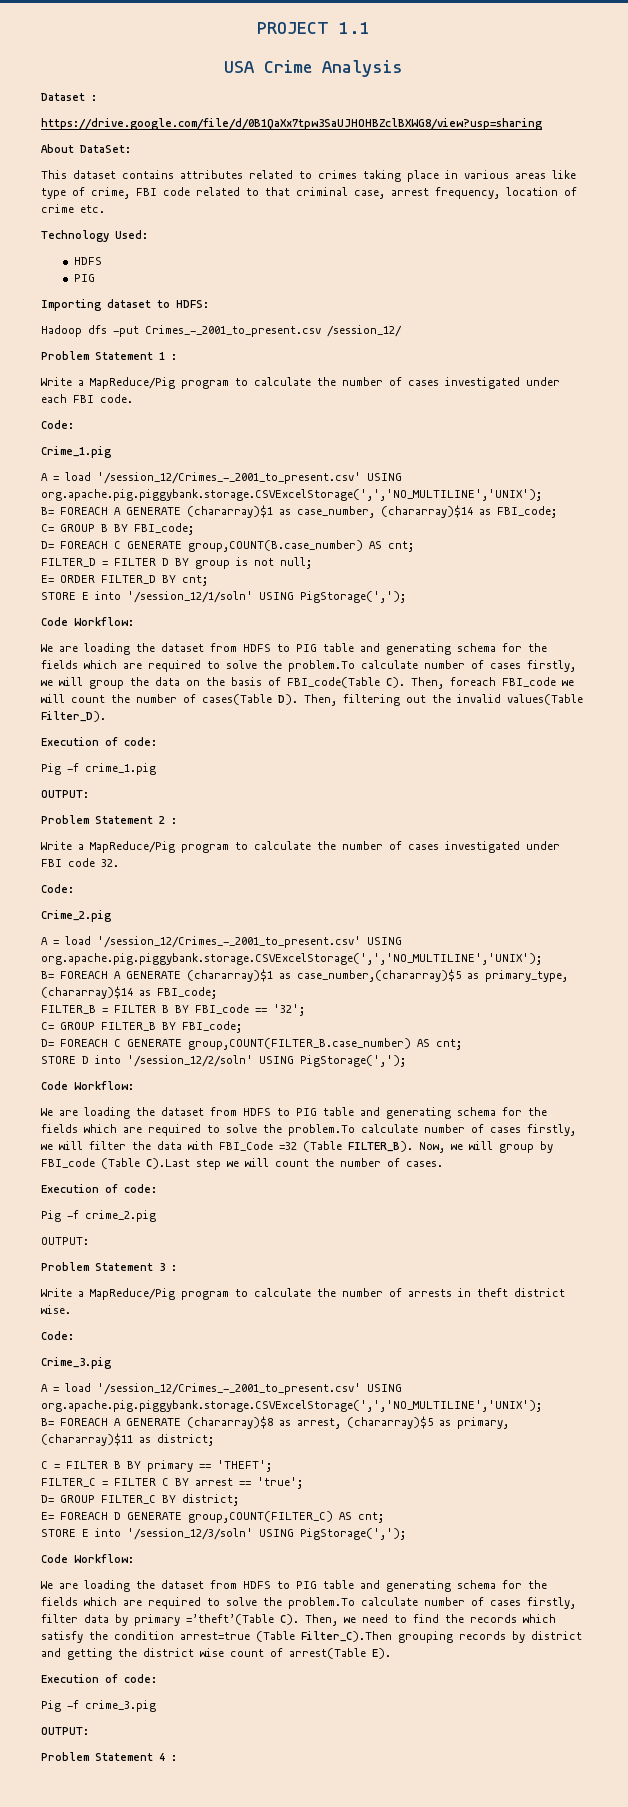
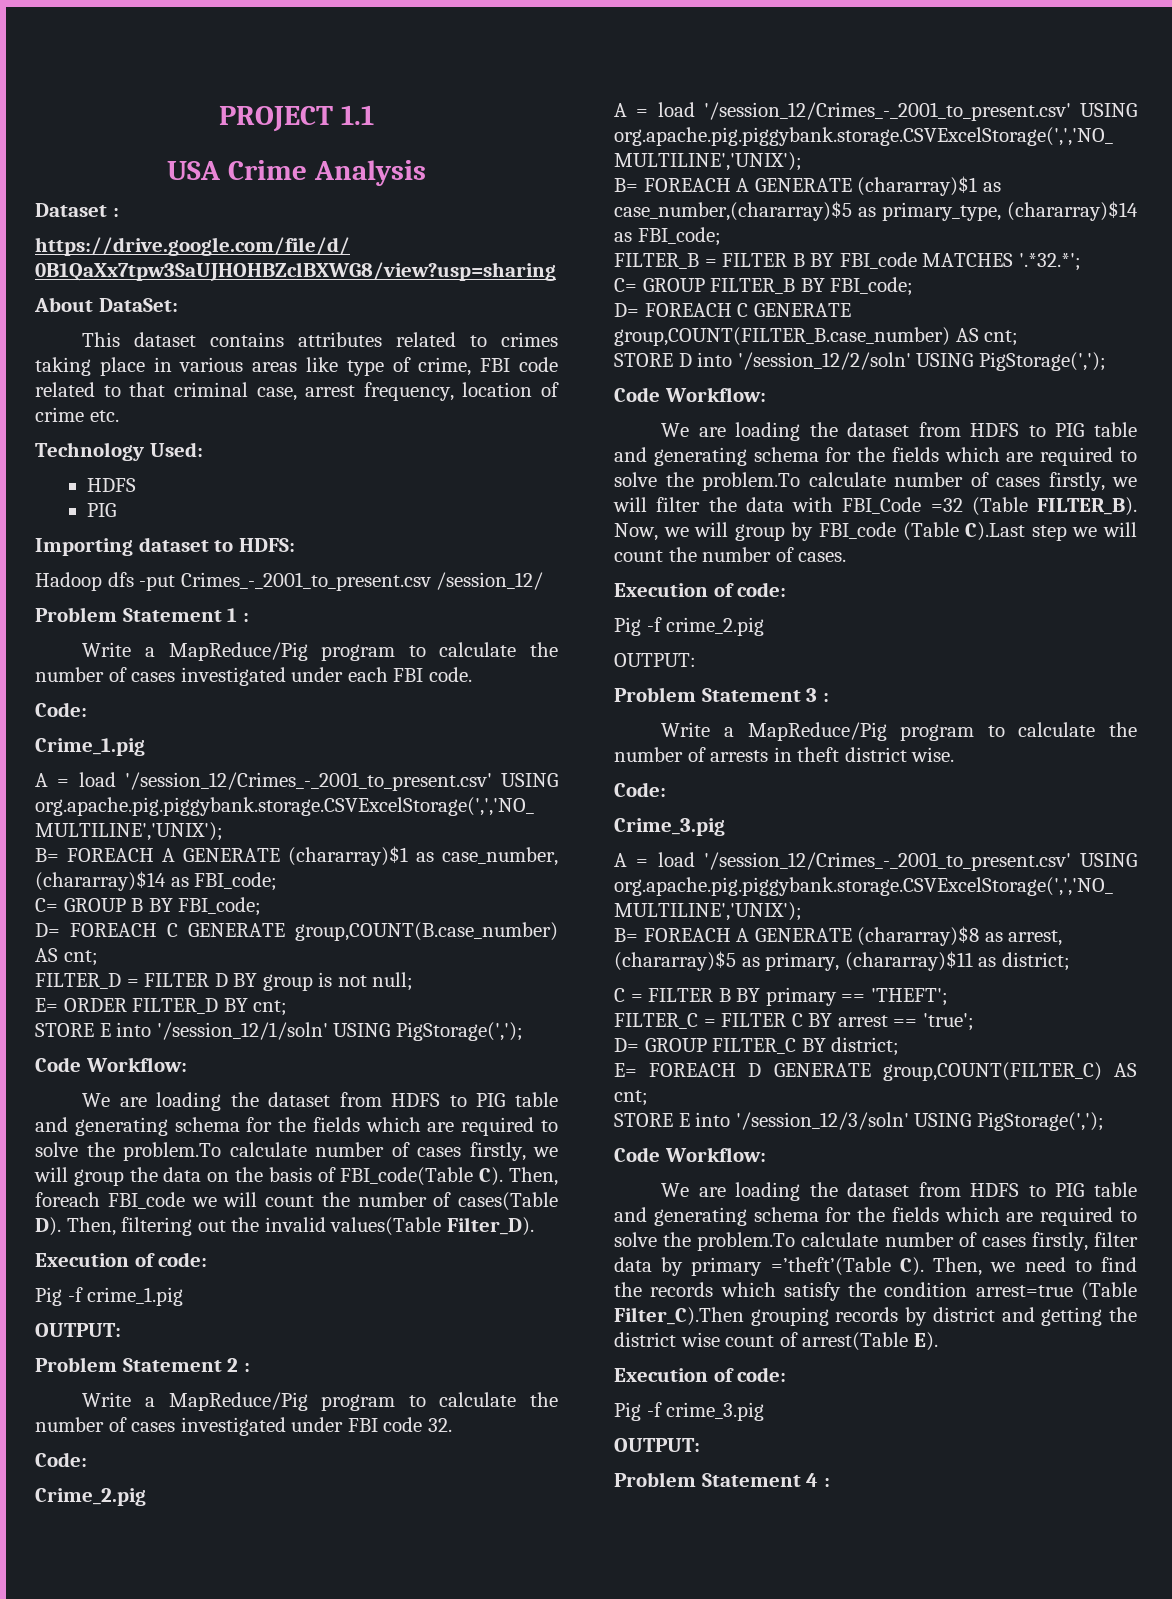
- FILTER_B = FILTER B BY FBI_code == '32';
+ FILTER_B = FILTER B BY FBI_code MATCHES '.*32.*';

